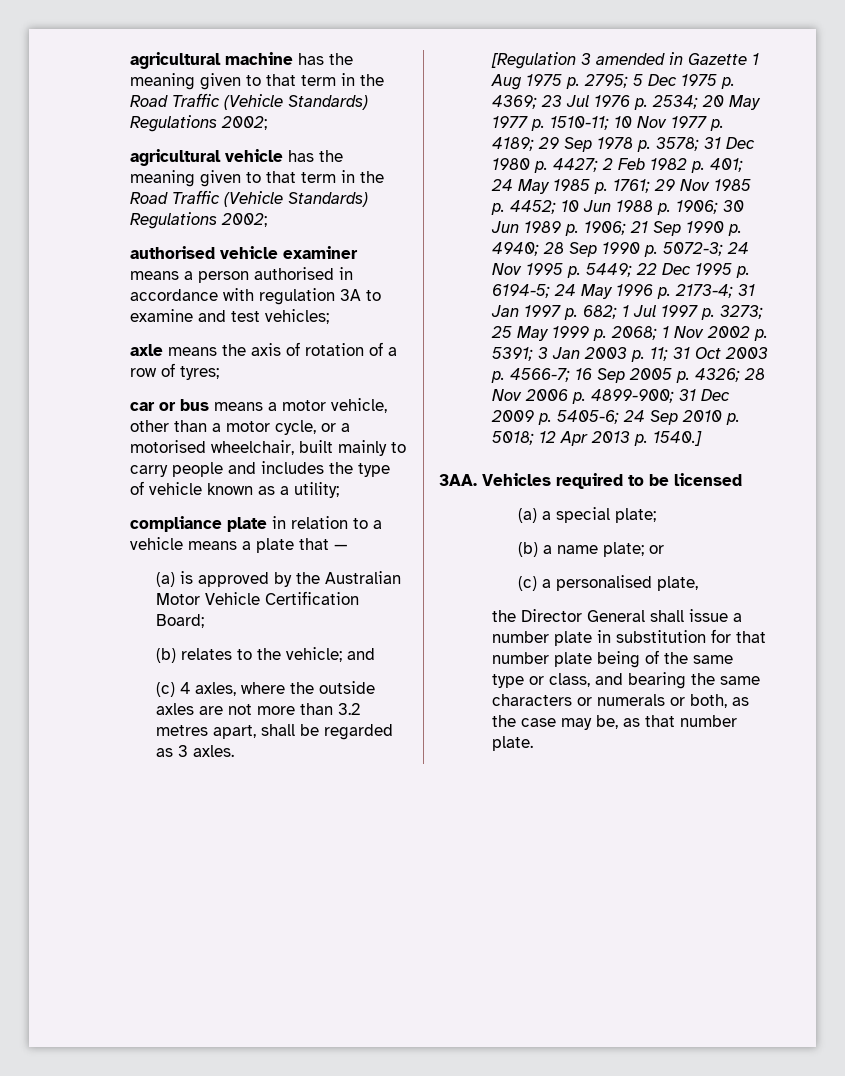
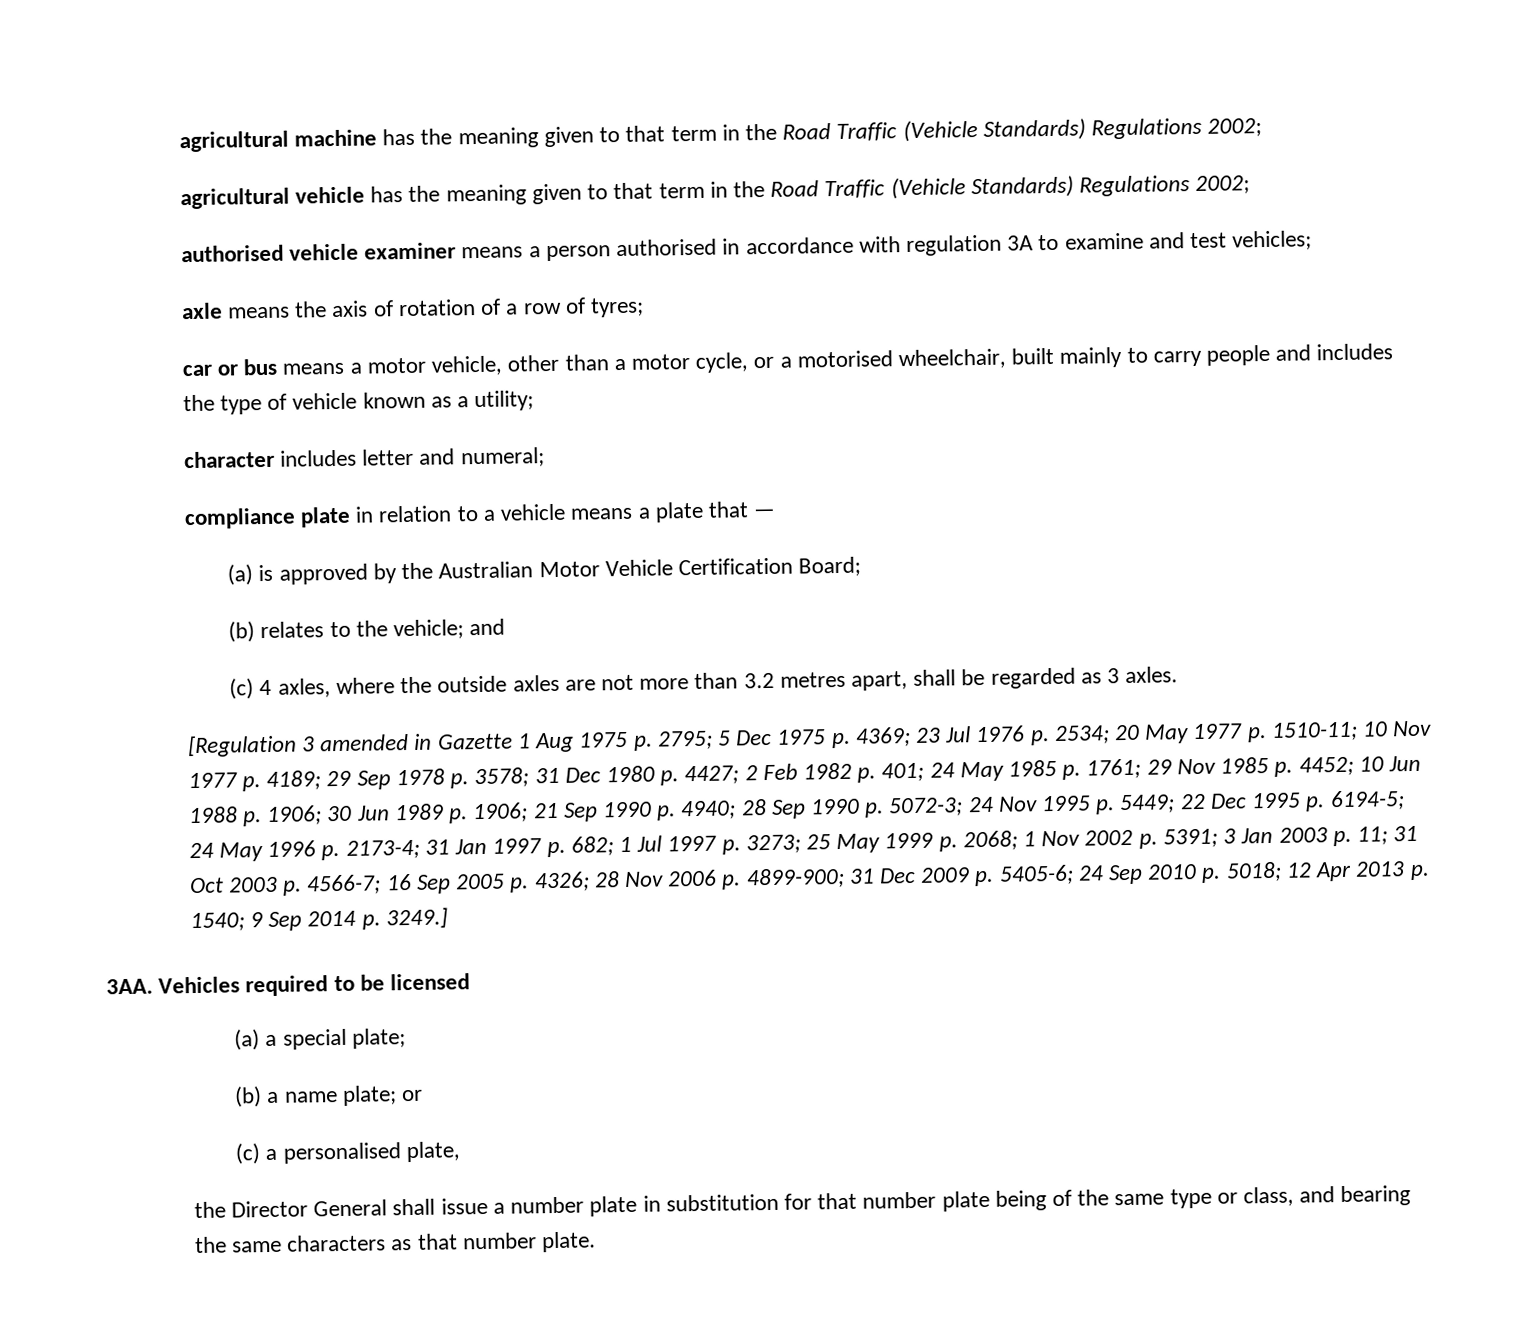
+ character includes letter and numeral;
- 12 Apr 2013 p. 1540.]
+ 12 Apr 2013 p. 1540; 9 Sep 2014 p. 3249.]
- the Director General shall issue a number plate in substitution for that number plate being of the same type or class, and bearing the same characters or numerals or both, as the case may be, as that number plate.
+ the Director General shall issue a number plate in substitution for that number plate being of the same type or class, and bearing the same characters as that number plate.

